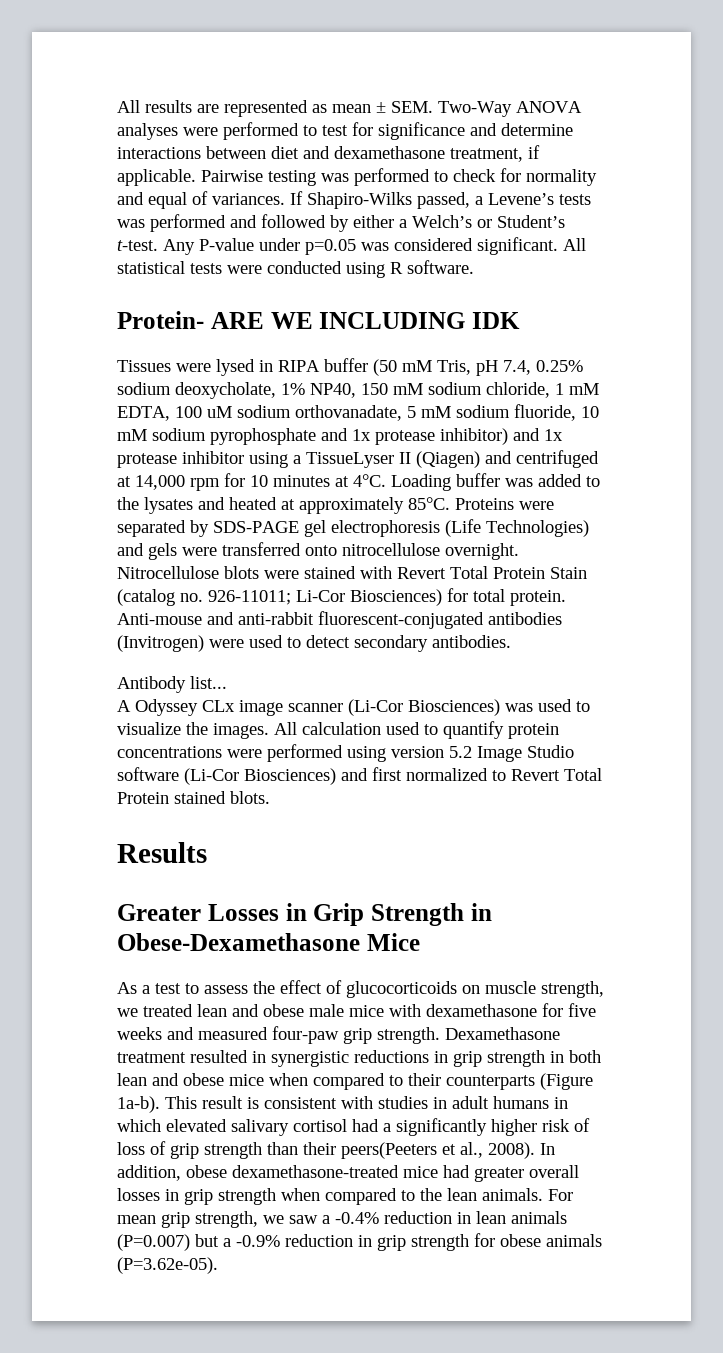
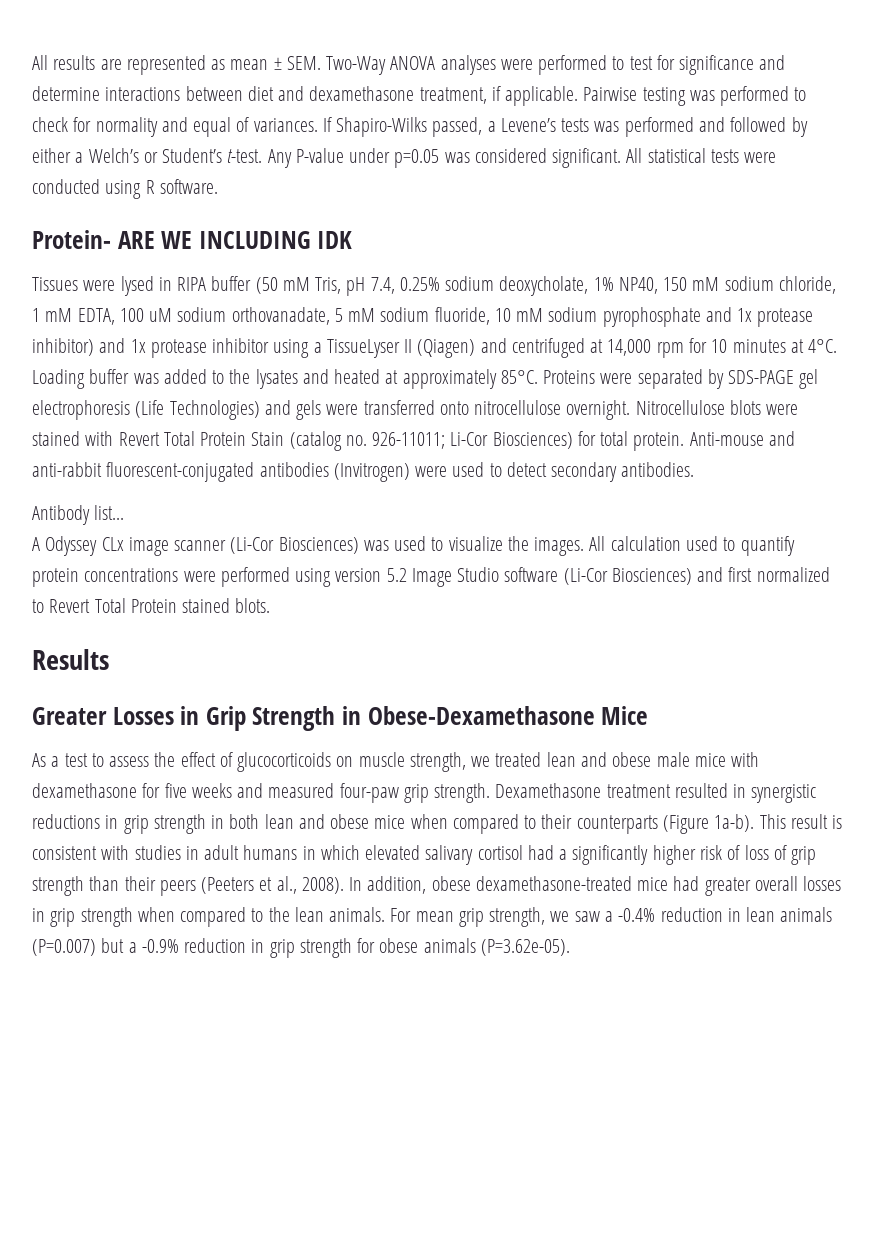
- This result is consistent with studies in adult humans in which elevated salivary cortisol had a significantly higher risk of loss of grip strength than their peers(Peeters et al., 2008).
+ This result is consistent with studies in adult humans in which elevated salivary cortisol had a significantly higher risk of loss of grip strength than their peers (Peeters et al., 2008).

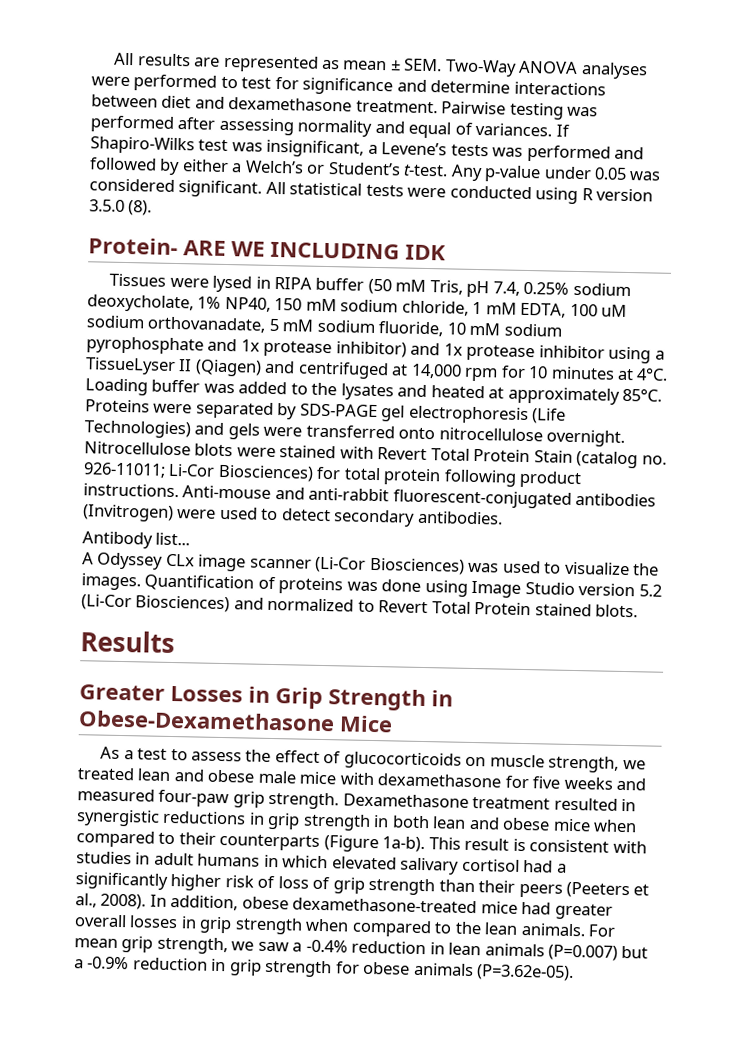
- All results are represented as mean ± SEM. Two-Way ANOVA analyses were performed to test for significance and determine interactions between diet and dexamethasone treatment, if applicable.
+ All results are represented as mean ± SEM. Two-Way ANOVA analyses were performed to test for significance and determine interactions between diet and dexamethasone treatment.
- Pairwise testing was performed to check for normality and equal of variances.
+ Pairwise testing was performed after assessing normality and equal of variances.
- If Shapiro-Wilks passed, a Levene’s tests was performed and followed by either a Welch’s or Student’s t-test.
+ If Shapiro-Wilks test was insignificant, a Levene’s tests was performed and followed by either a Welch’s or Student’s t-test.
- Any P-value under p=0.05 was considered significant.
+ Any p-value under 0.05 was considered significant.
- All statistical tests were conducted using R software.
+ All statistical tests were conducted using R version 3.5.0 (8).
- Nitrocellulose blots were stained with Revert Total Protein Stain (catalog no. 926-11011; Li-Cor Biosciences) for total protein.
+ Nitrocellulose blots were stained with Revert Total Protein Stain (catalog no. 926-11011; Li-Cor Biosciences) for total protein following product instructions.
- All calculation used to quantify protein concentrations were performed using version 5.2 Image Studio software (Li-Cor Biosciences) and first normalized to Revert Total Protein stained blots.
+ Quantification of proteins was done using Image Studio version 5.2 (Li-Cor Biosciences) and normalized to Revert Total Protein stained blots.

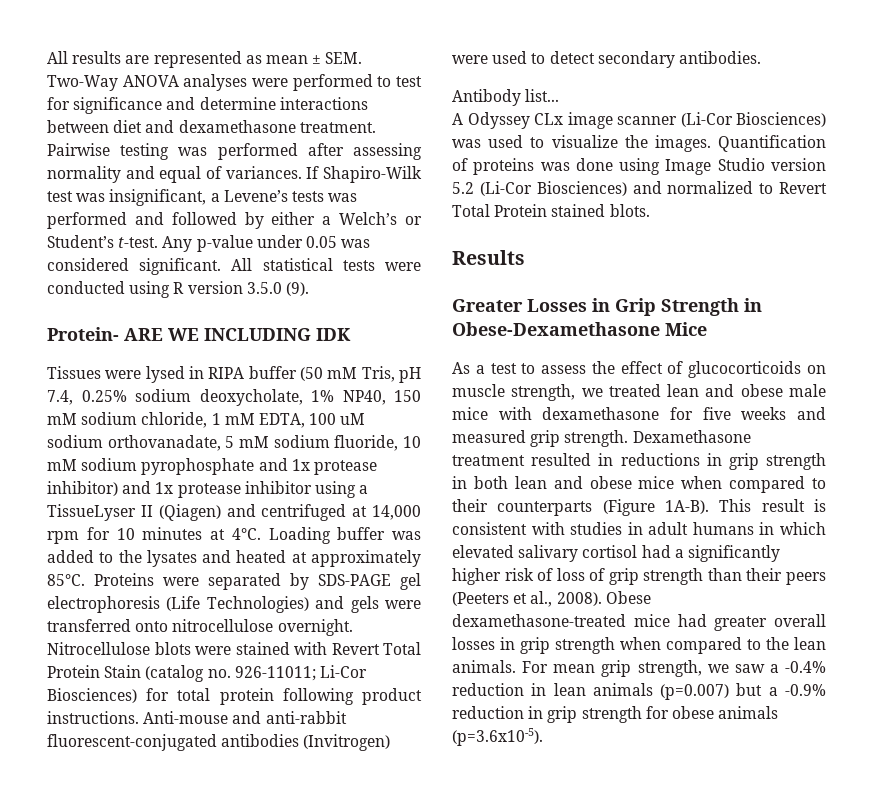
- If Shapiro-Wilks test was insignificant, a Levene’s tests was performed and followed by either a Welch’s or Student’s t-test.
+ If Shapiro-Wilk test was insignificant, a Levene’s tests was performed and followed by either a Welch’s or Student’s t-test.
- All statistical tests were conducted using R version 3.5.0 (8).
+ All statistical tests were conducted using R version 3.5.0 (9).
- As a test to assess the effect of glucocorticoids on muscle strength, we treated lean and obese male mice with dexamethasone for five weeks and measured four-paw grip strength.
+ As a test to assess the effect of glucocorticoids on muscle strength, we treated lean and obese male mice with dexamethasone for five weeks and measured grip strength.
- Dexamethasone treatment resulted in synergistic reductions in grip strength in both lean and obese mice when compared to their counterparts (Figure 1a-b).
+ Dexamethasone treatment resulted in reductions in grip strength in both lean and obese mice when compared to their counterparts (Figure 1A-B).
- In addition, obese dexamethasone-treated mice had greater overall losses in grip strength when compared to the lean animals.
+ Obese dexamethasone-treated mice had greater overall losses in grip strength when compared to the lean animals.
- For mean grip strength, we saw a -0.4% reduction in lean animals (P=0.007) but a -0.9% reduction in grip strength for obese animals (P=3.62e-05).
+ For mean grip strength, we saw a -0.4% reduction in lean animals (p=0.007) but a -0.9% reduction in grip strength for obese animals (p=3.6x10-5).

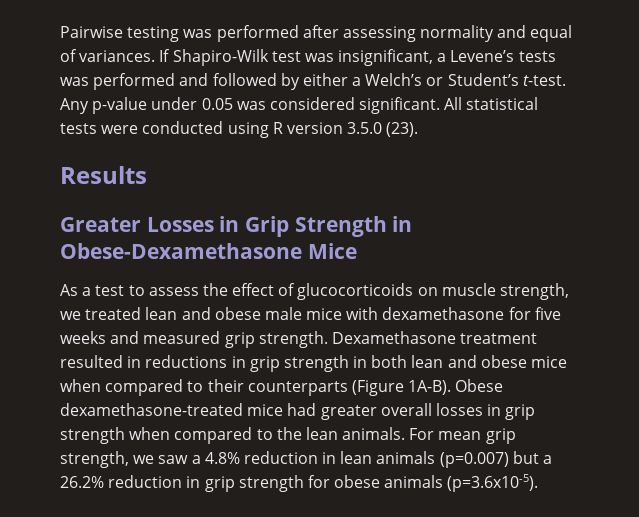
- All results are represented as mean ± SEM. Two-Way ANOVA analyses were performed to test for significance and determine interactions between diet and dexamethasone treatment.
- All statistical tests were conducted using R version 3.5.0 (9).
- Protein- ARE WE INCLUDING IDK
- Tissues were lysed in RIPA buffer (50 mM Tris, pH 7.4, 0.25% sodium deoxycholate, 1% NP40, 150 mM sodium chloride, 1 mM EDTA, 100 uM sodium orthovanadate, 5 mM sodium fluoride, 10 mM sodium pyrophosphate and 1x protease inhibitor) and 1x protease inhibitor using a TissueLyser II (Qiagen) and centrifuged at 14,000 rpm for 10 minutes at 4°C. Loading buffer was added to the lysates and heated at approximately 85°C. Proteins were separated by SDS-PAGE gel electrophoresis (Life Technologies) and gels were transferred onto nitrocellulose overnight. Nitrocellulose blots were stained with Revert Total Protein Stain (catalog no. 926-11011; Li-Cor Biosciences) for total protein following product instructions. Anti-mouse and anti-rabbit fluorescent-conjugated antibodies (Invitrogen) were used to detect secondary antibodies.
- Antibody list...
- A Odyssey CLx image scanner (Li-Cor Biosciences) was used to visualize the images. Quantification of proteins was done using Image Studio version 5.2 (Li-Cor Biosciences) and normalized to Revert Total Protein stained blots.
+ All statistical tests were conducted using R version 3.5.0 (23).
- This result is consistent with studies in adult humans in which elevated salivary cortisol had a significantly higher risk of loss of grip strength than their peers (Peeters et al., 2008).
- For mean grip strength, we saw a -0.4% reduction in lean animals (p=0.007) but a -0.9% reduction in grip strength for obese animals (p=3.6x10-5).
+ For mean grip strength, we saw a 4.8% reduction in lean animals (p=0.007) but a 26.2% reduction in grip strength for obese animals (p=3.6x10-5).

